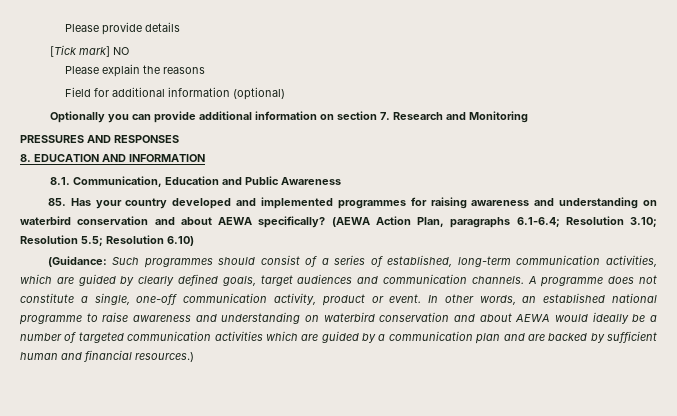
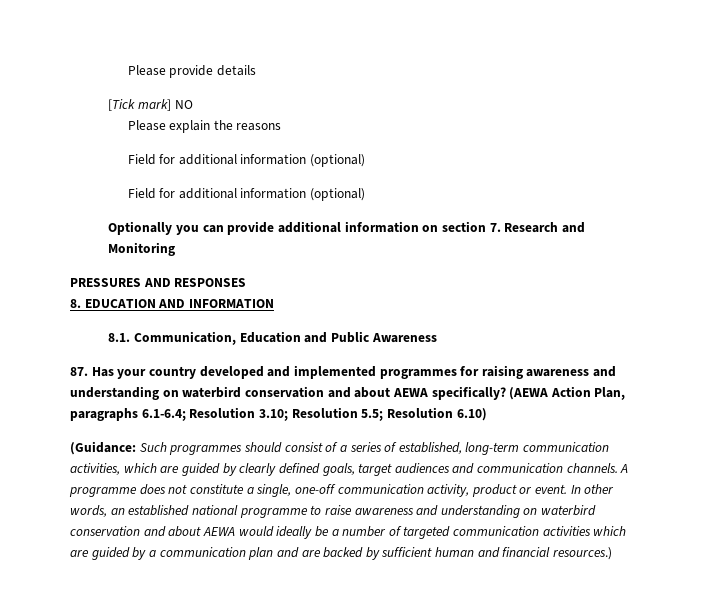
  Please explain the reasons
+ Field for additional information (optional)
- 85. Has your country developed and implemented programmes for raising awareness and understanding on waterbird conservation and about AEWA specifically?
+ 87. Has your country developed and implemented programmes for raising awareness and understanding on waterbird conservation and about AEWA specifically?

